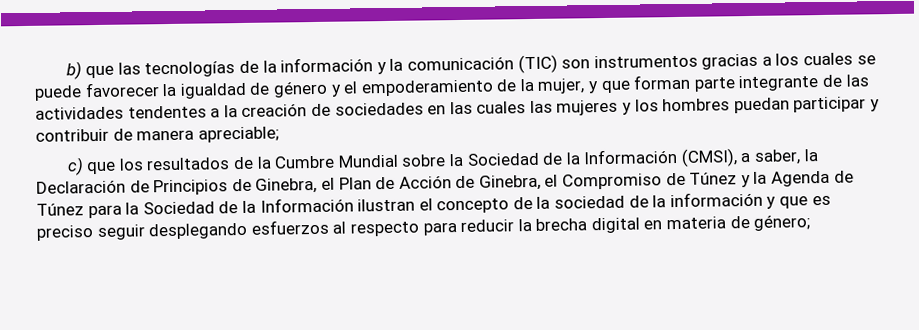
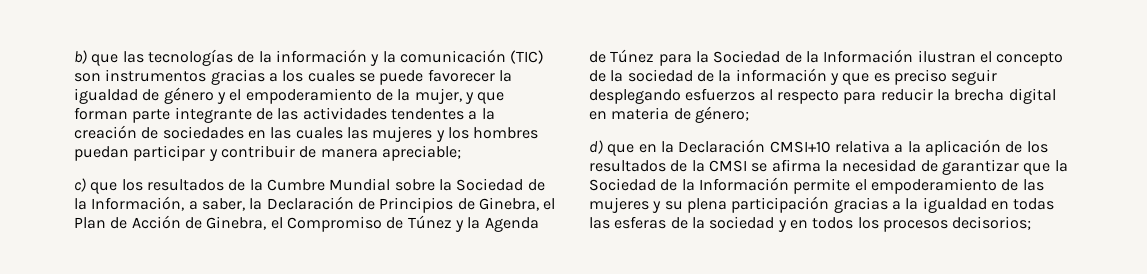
- c) que los resultados de la Cumbre Mundial sobre la Sociedad de la Información (CMSI), a saber, la Declaración de Principios de Ginebra, el Plan de Acción de Ginebra, el Compromiso de Túnez y la Agenda de Túnez para la Sociedad de la Información ilustran el concepto de la sociedad de la información y que es preciso seguir desplegando esfuerzos al respecto para reducir la brecha digital en materia de género;
+ c) que los resultados de la Cumbre Mundial sobre la Sociedad de la Información, a saber, la Declaración de Principios de Ginebra, el Plan de Acción de Ginebra, el Compromiso de Túnez y la Agenda de Túnez para la Sociedad de la Información ilustran el concepto de la sociedad de la información y que es preciso seguir desplegando esfuerzos al respecto para reducir la brecha digital en materia de género;
+ d) que en la Declaración CMSI+10 relativa a la aplicación de los resultados de la CMSI se afirma la necesidad de garantizar que la Sociedad de la Información permite el empoderamiento de las mujeres y su plena participación gracias a la igualdad en todas las esferas de la sociedad y en todos los procesos decisorios;

